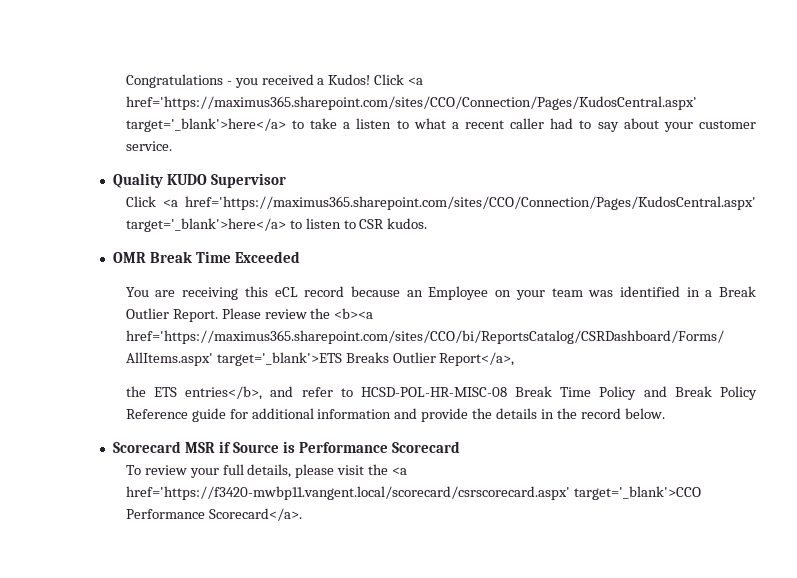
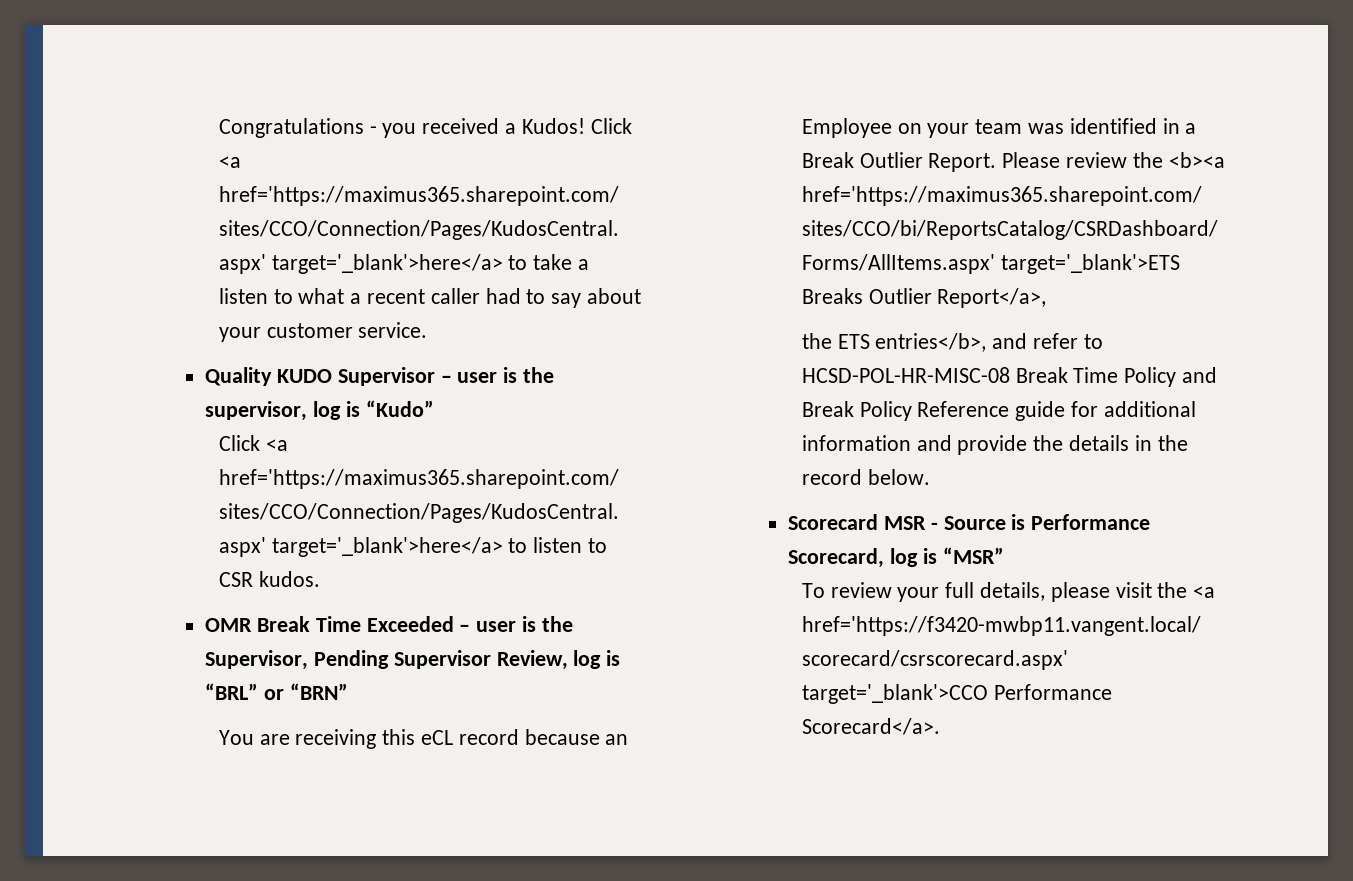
- Quality KUDO Supervisor
+ Quality KUDO Supervisor – user is the supervisor, log is “Kudo”
- OMR Break Time Exceeded
+ OMR Break Time Exceeded – user is the Supervisor, Pending Supervisor Review, log is “BRL” or “BRN”
- Scorecard MSR if Source is Performance Scorecard
+ Scorecard MSR - Source is Performance Scorecard, log is “MSR”

